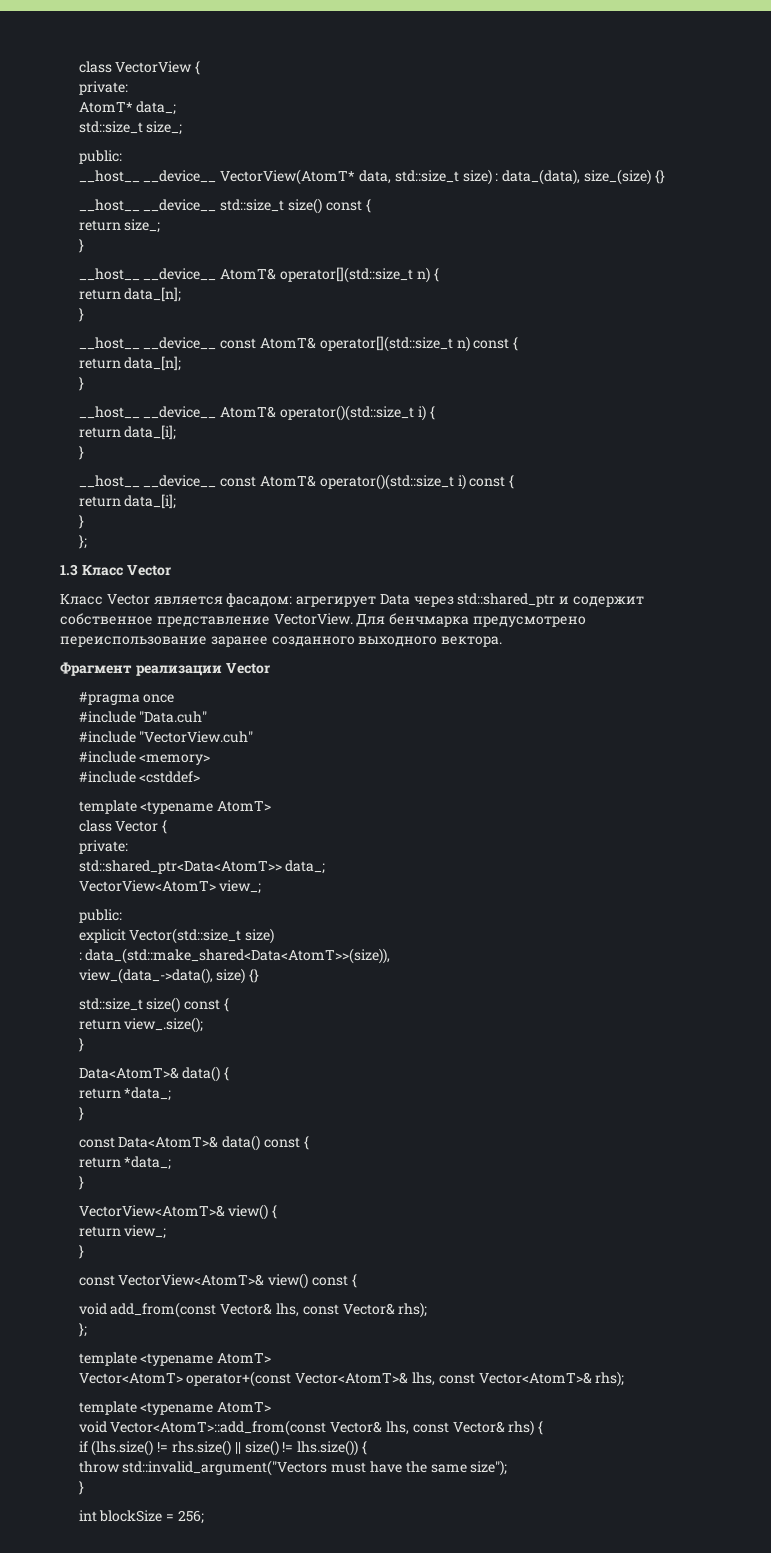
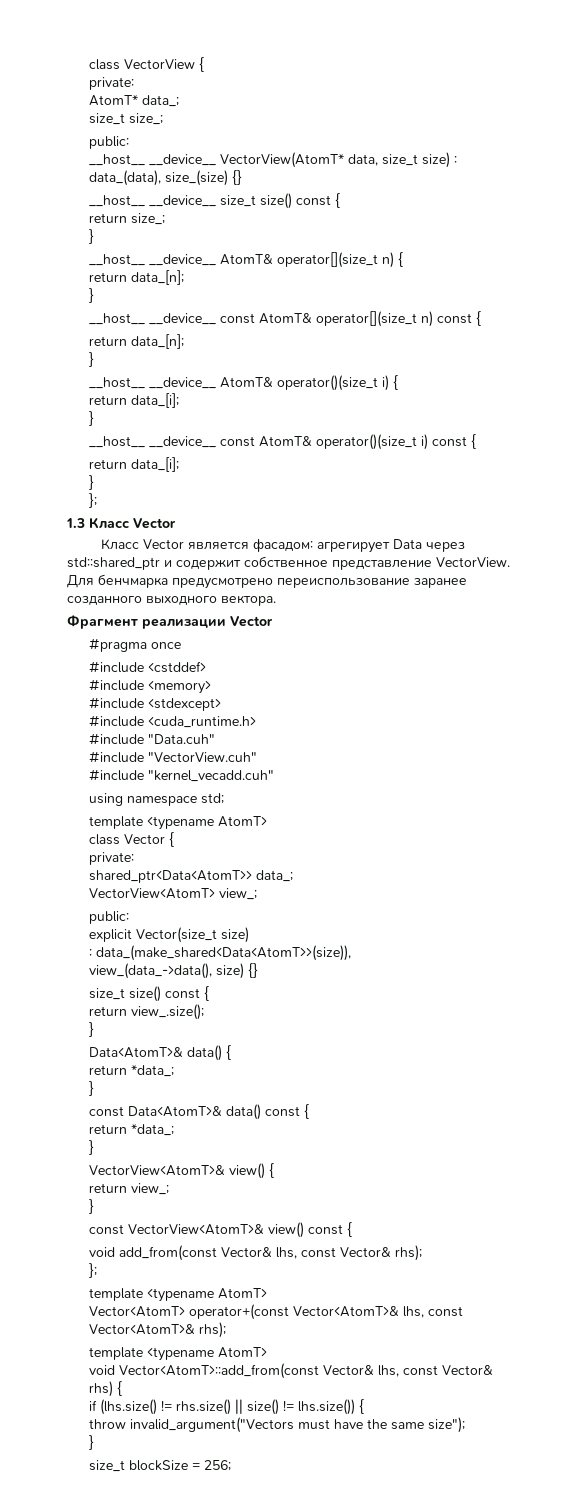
- std::size_t size_;
+ size_t size_;
- __host__ __device__ VectorView(AtomT* data, std::size_t size) : data_(data), size_(size) {}
+ __host__ __device__ VectorView(AtomT* data, size_t size) : data_(data), size_(size) {}
- __host__ __device__ std::size_t size() const {
+ __host__ __device__ size_t size() const {
- __host__ __device__ AtomT& operator[](std::size_t n) {
+ __host__ __device__ AtomT& operator[](size_t n) {
- __host__ __device__ const AtomT& operator[](std::size_t n) const {
+ __host__ __device__ const AtomT& operator[](size_t n) const {
- __host__ __device__ AtomT& operator()(std::size_t i) {
+ __host__ __device__ AtomT& operator()(size_t i) {
- __host__ __device__ const AtomT& operator()(std::size_t i) const {
+ __host__ __device__ const AtomT& operator()(size_t i) const {
+ #include <cstddef>
+ #include <memory>
+ #include <stdexcept>
+ #include <cuda_runtime.h>
- #include <memory>
- #include <cstddef>
+ #include "kernel_vecadd.cuh"
+ using namespace std;
- std::shared_ptr<Data<AtomT>> data_;
+ shared_ptr<Data<AtomT>> data_;
- explicit Vector(std::size_t size)
+ explicit Vector(size_t size)
- : data_(std::make_shared<Data<AtomT>>(size)),
+ : data_(make_shared<Data<AtomT>>(size)),
  view_(data_->data(), size) {}
- std::size_t size() const {
+ size_t size() const {
- throw std::invalid_argument("Vectors must have the same size");
+ throw invalid_argument("Vectors must have the same size");
- int blockSize = 256;
+ size_t blockSize = 256;

